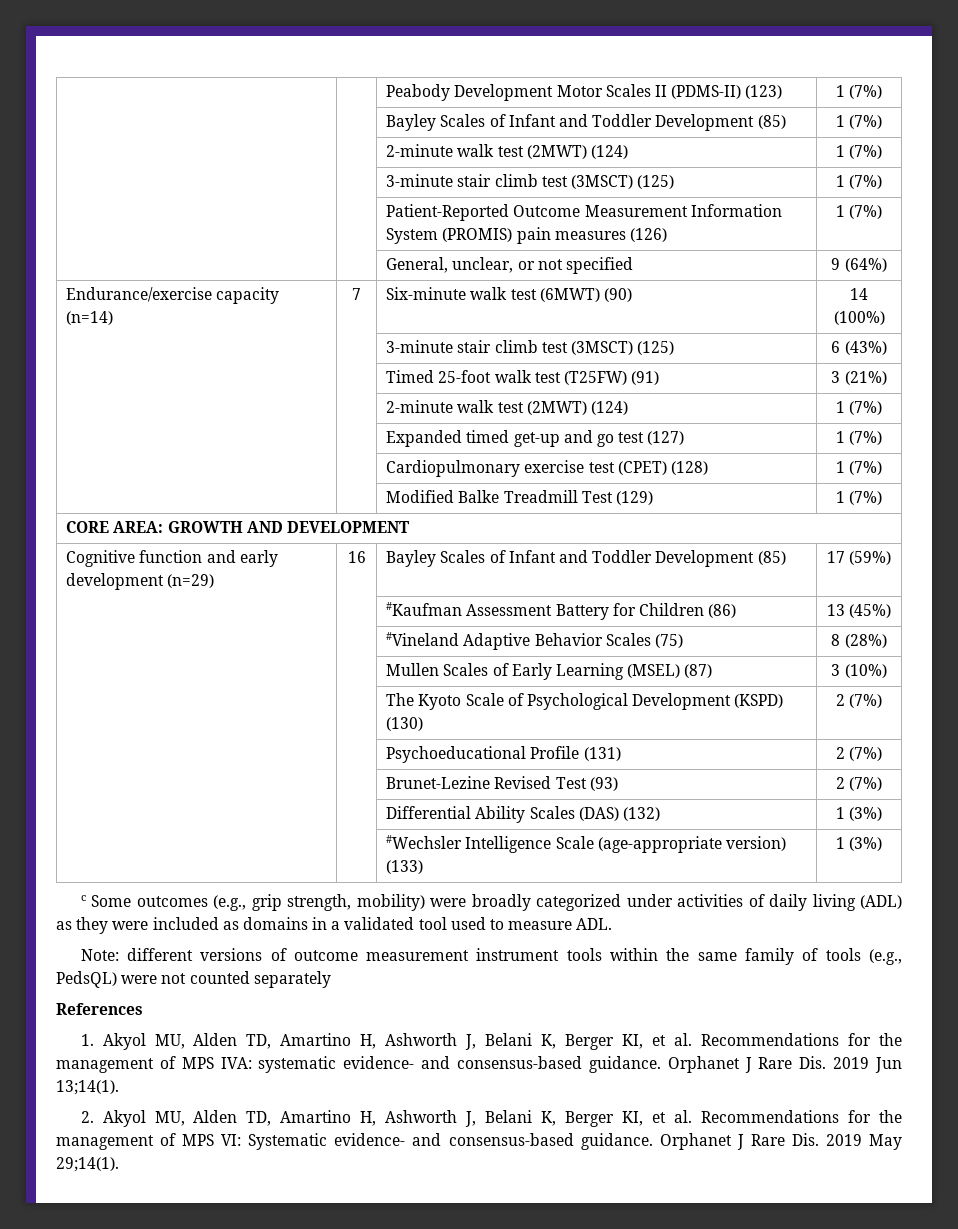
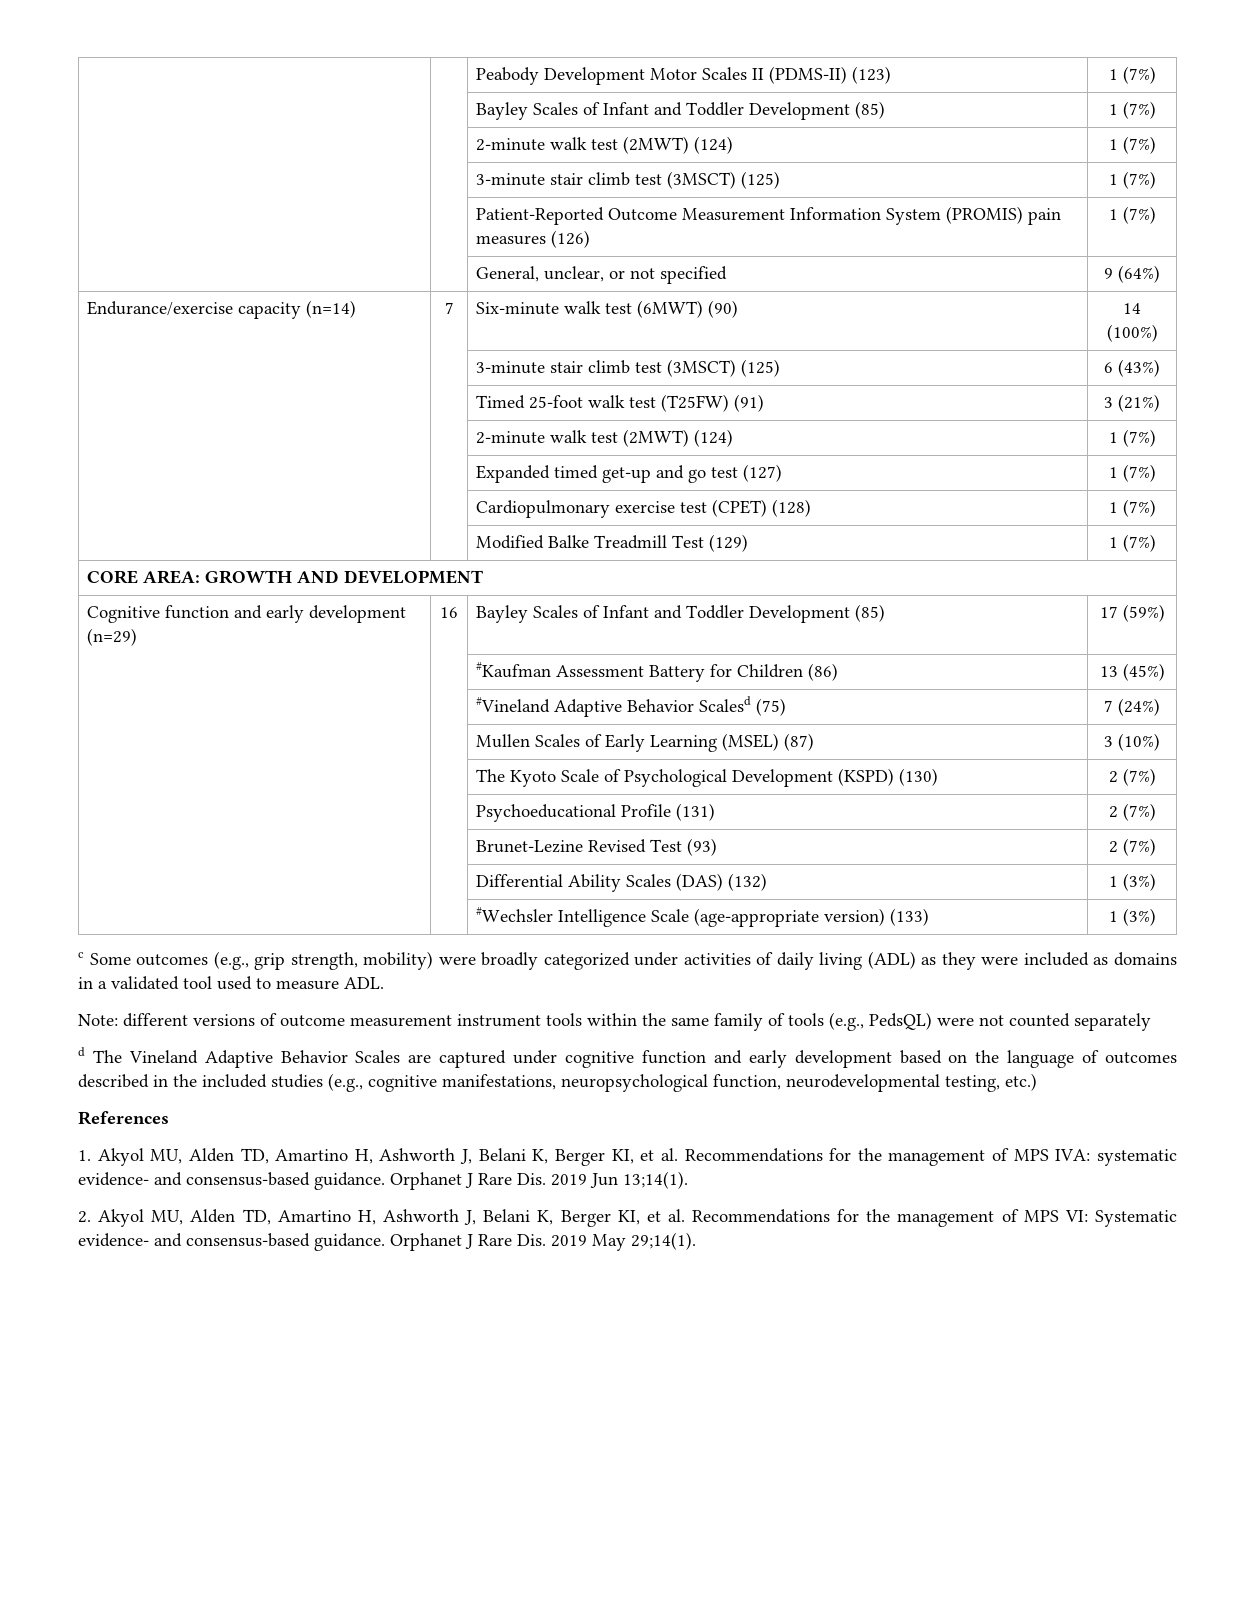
- | | #Vineland Adaptive Behavior Scales (75) | 8 (28%)
+ | | #Vineland Adaptive Behavior Scalesd (75) | 7 (24%)
+ d The Vineland Adaptive Behavior Scales are captured under cognitive function and early development based on the language of outcomes described in the included studies (e.g., cognitive manifestations, neuropsychological function, neurodevelopmental testing, etc.)

